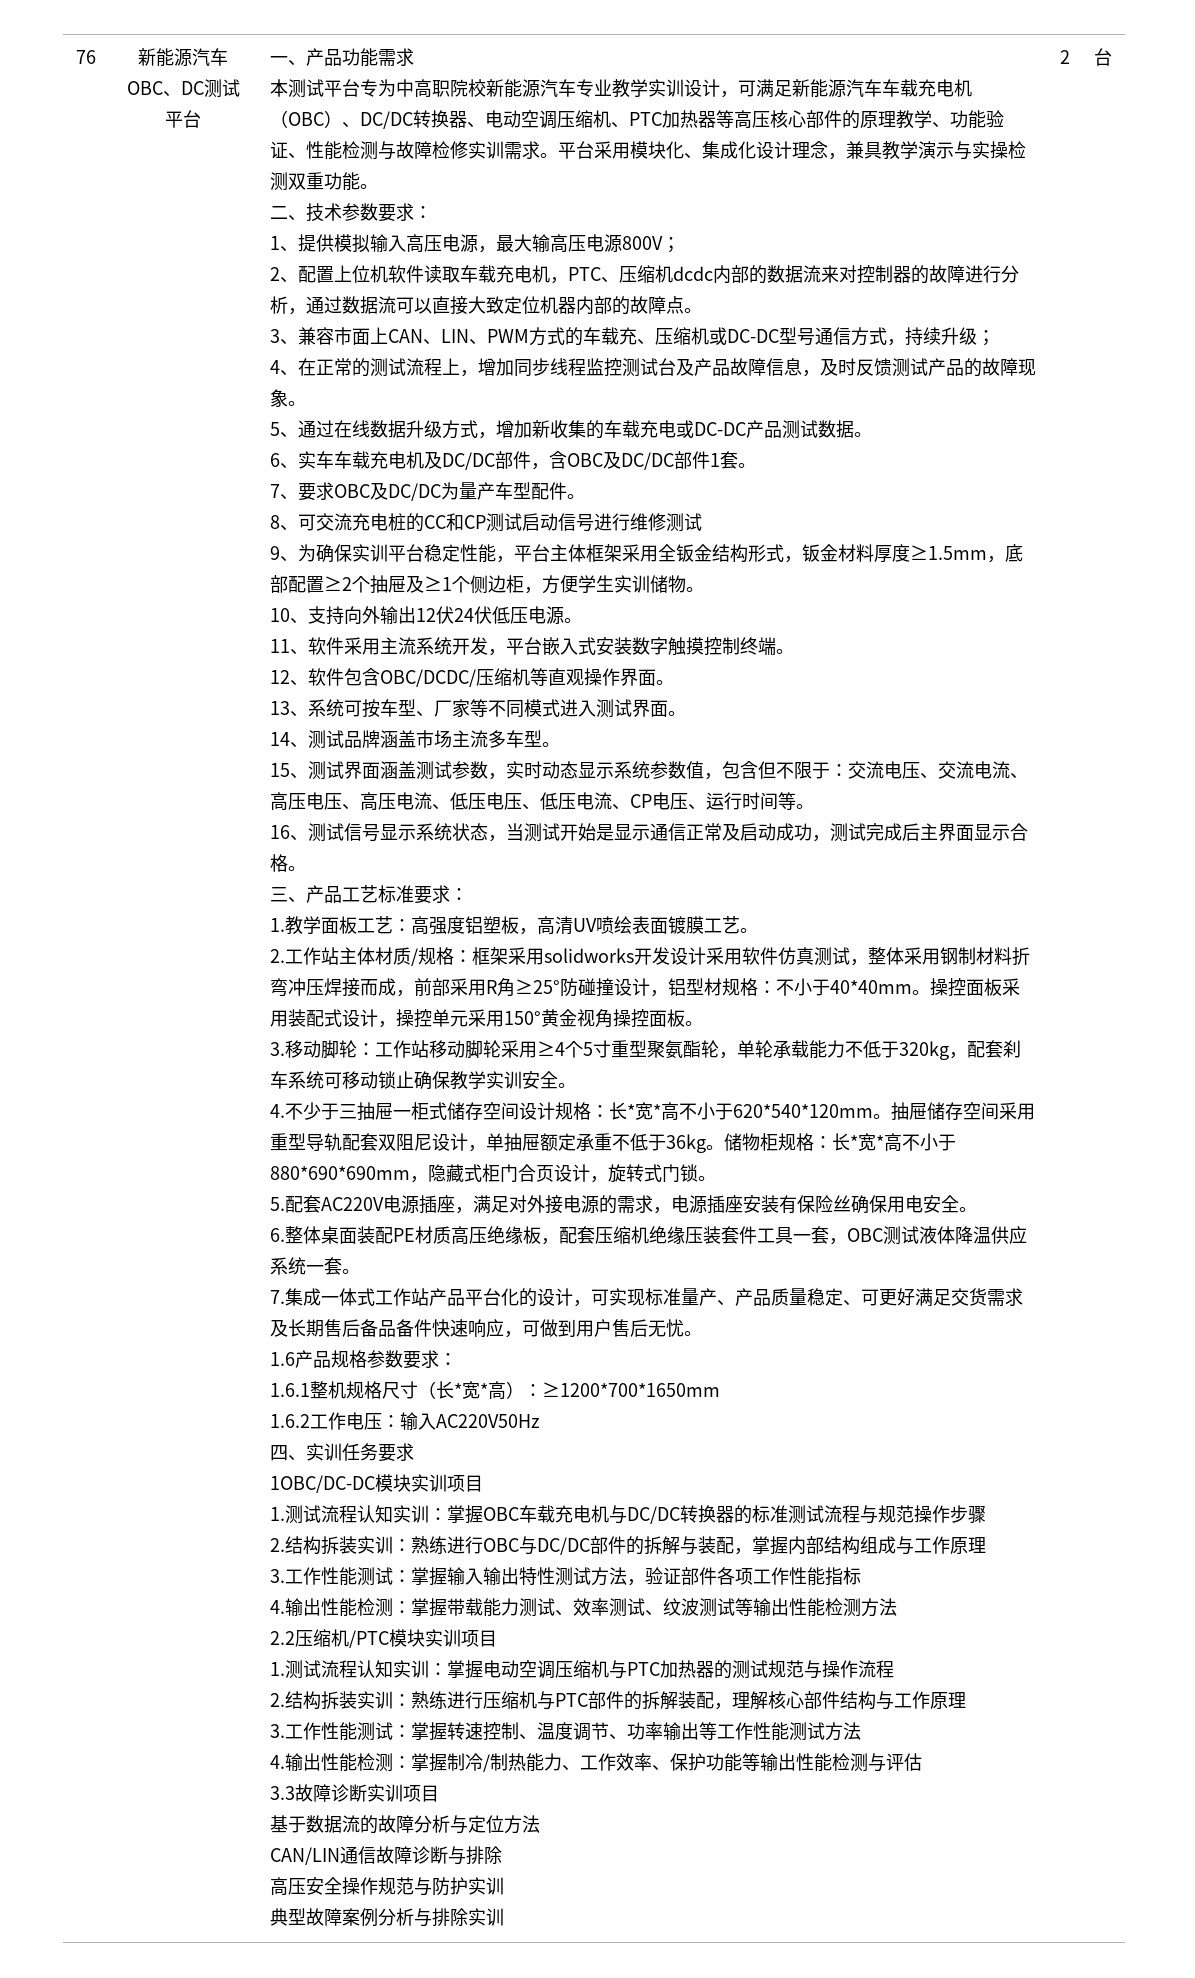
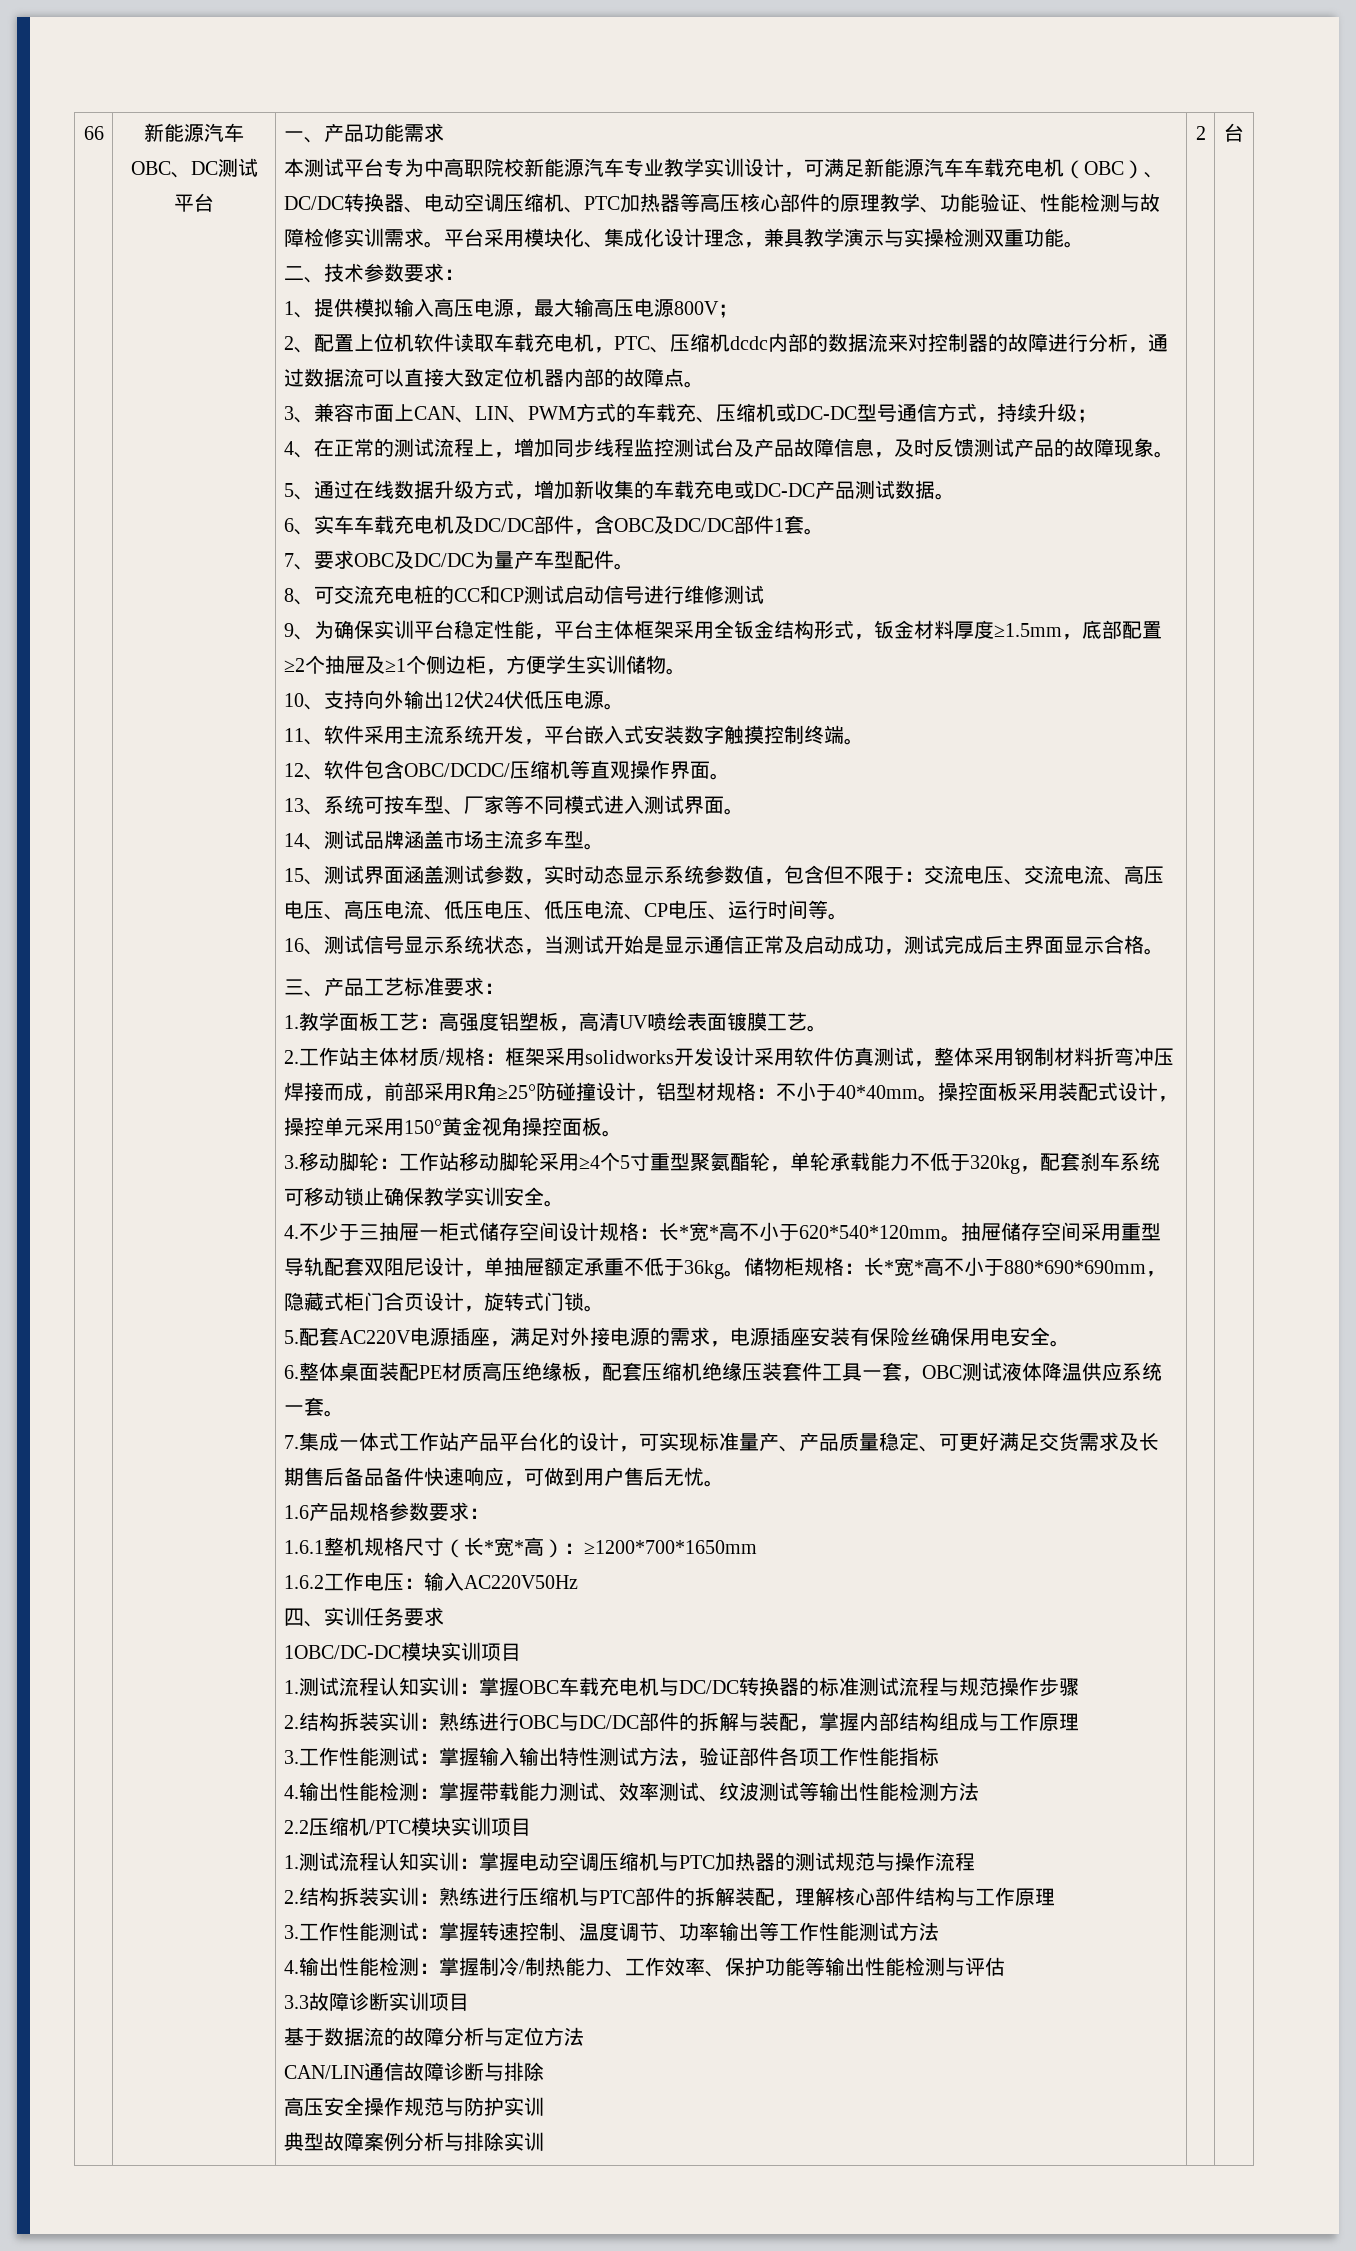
- 76
+ 66

